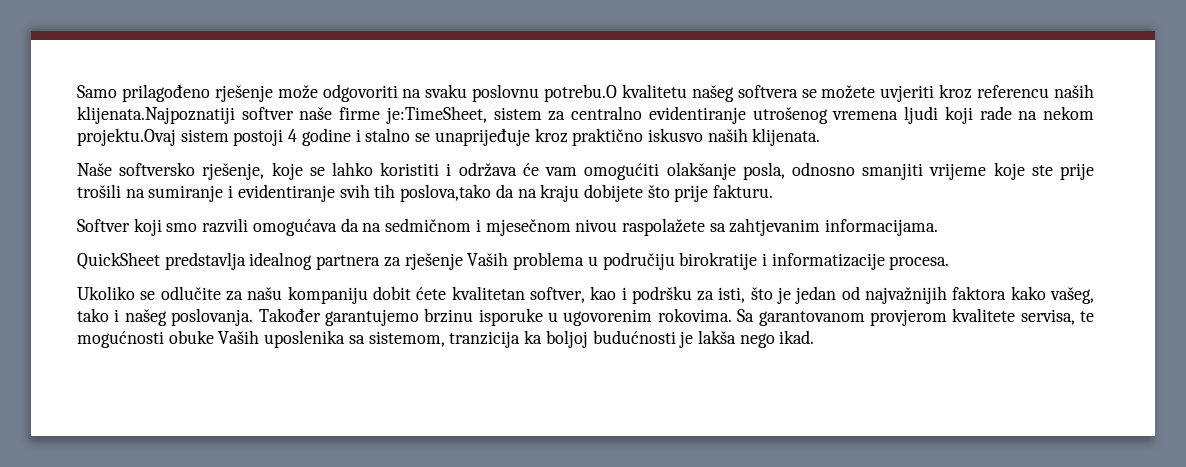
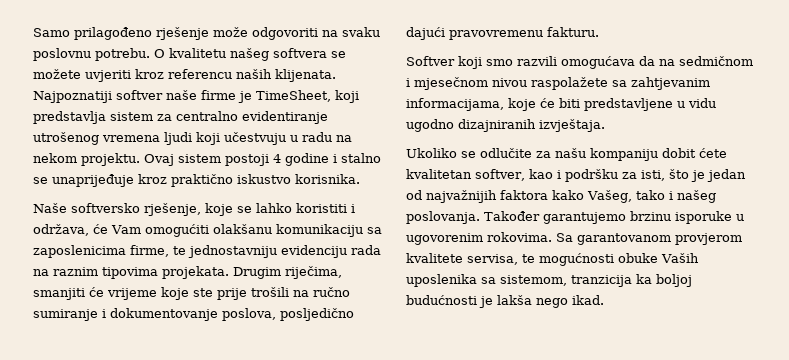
- Samo prilagođeno rješenje može odgovoriti na svaku poslovnu potrebu.O kvalitetu našeg softvera se možete uvjeriti kroz referencu naših klijenata.Najpoznatiji softver naše firme je:TimeSheet, sistem za centralno evidentiranje utrošenog vremena ljudi koji rade na nekom projektu.Ovaj sistem postoji 4 godine i stalno se unaprijeđuje kroz praktično iskusvo naših klijenata.
+ Samo prilagođeno rješenje može odgovoriti na svaku poslovnu potrebu. O kvalitetu našeg softvera se možete uvjeriti kroz referencu naših klijenata. Najpoznatiji softver naše firme je TimeSheet, koji predstavlja sistem za centralno evidentiranje utrošenog vremena ljudi koji učestvuju u radu na nekom projektu. Ovaj sistem postoji 4 godine i stalno se unaprijeđuje kroz praktično iskustvo korisnika.
- Naše softversko rješenje, koje se lahko koristiti i održava će vam omogućiti olakšanje posla, odnosno smanjiti vrijeme koje ste prije trošili na sumiranje i evidentiranje svih tih poslova,tako da na kraju dobijete što prije fakturu.
+ Naše softversko rješenje, koje se lahko koristiti i održava, će Vam omogućiti olakšanu komunikaciju sa zaposlenicima firme, te jednostavniju evidenciju rada na raznim tipovima projekata. Drugim riječima, smanjiti će vrijeme koje ste prije trošili na ručno sumiranje i dokumentovanje poslova, posljedično dajući pravovremenu fakturu.
- Softver koji smo razvili omogućava da na sedmičnom i mjesečnom nivou raspolažete sa zahtjevanim informacijama.
- QuickSheet predstavlja idealnog partnera za rješenje Vaših problema u područiju birokratije i informatizacije procesa.
+ Softver koji smo razvili omogućava da na sedmičnom i mjesečnom nivou raspolažete sa zahtjevanim informacijama, koje će biti predstavljene u vidu ugodno dizajniranih izvještaja.
- Ukoliko se odlučite za našu kompaniju dobit ćete kvalitetan softver, kao i podršku za isti, što je jedan od najvažnijih faktora kako vašeg, tako i našeg poslovanja.
+ Ukoliko se odlučite za našu kompaniju dobit ćete kvalitetan softver, kao i podršku za isti, što je jedan od najvažnijih faktora kako Vašeg, tako i našeg poslovanja.

